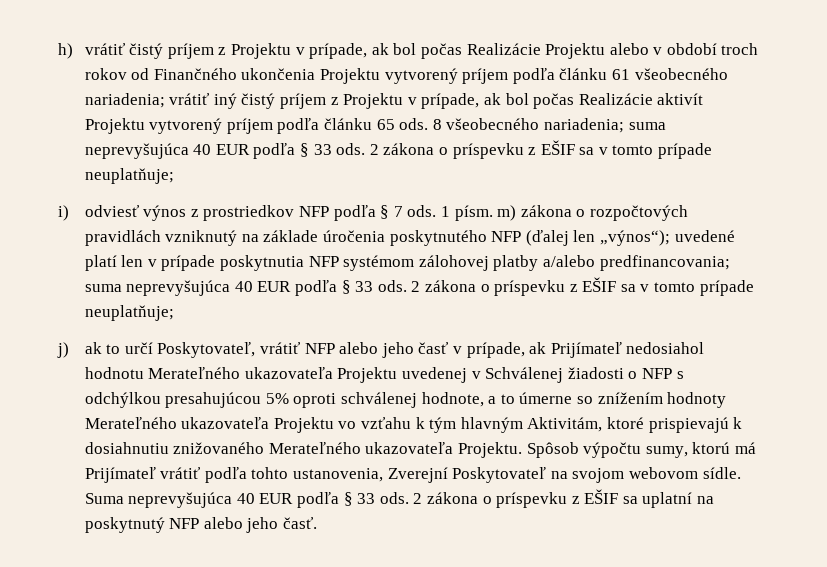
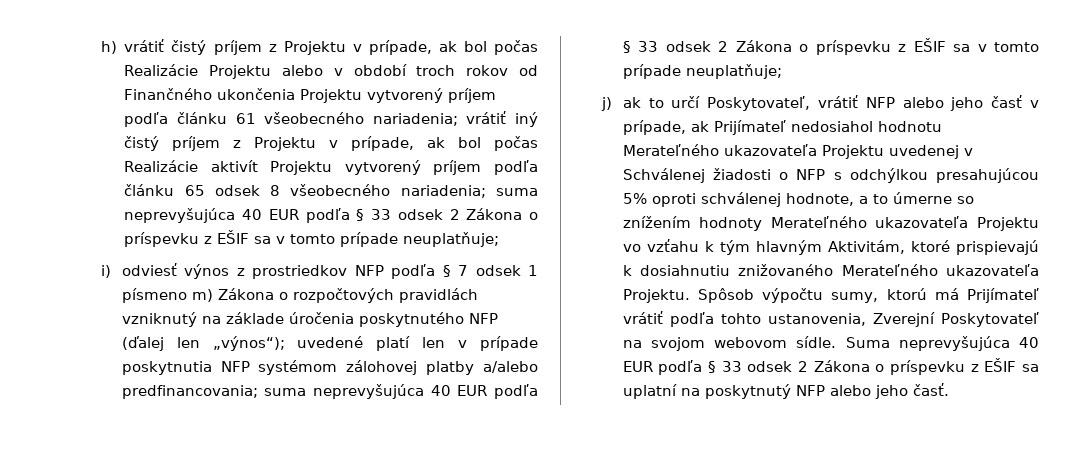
- vrátiť iný čistý príjem z Projektu v prípade, ak bol počas Realizácie aktivít Projektu vytvorený príjem podľa článku 65 ods. 8 všeobecného nariadenia; suma neprevyšujúca 40 EUR podľa § 33 ods. 2 zákona o príspevku z EŠIF sa v tomto prípade neuplatňuje;
+ vrátiť iný čistý príjem z Projektu v prípade, ak bol počas Realizácie aktivít Projektu vytvorený príjem podľa článku 65 odsek 8 všeobecného nariadenia; suma neprevyšujúca 40 EUR podľa § 33 odsek 2 Zákona o príspevku z EŠIF sa v tomto prípade neuplatňuje;
- i) odviesť výnos z prostriedkov NFP podľa § 7 ods. 1 písm. m) zákona o rozpočtových pravidlách vzniknutý na základe úročenia poskytnutého NFP (ďalej len „výnos“); uvedené platí len v prípade poskytnutia NFP systémom zálohovej platby a/alebo predfinancovania; suma neprevyšujúca 40 EUR podľa § 33 ods. 2 zákona o príspevku z EŠIF sa v tomto prípade neuplatňuje;
+ i) odviesť výnos z prostriedkov NFP podľa § 7 odsek 1 písmeno m) Zákona o rozpočtových pravidlách vzniknutý na základe úročenia poskytnutého NFP (ďalej len „výnos“); uvedené platí len v prípade poskytnutia NFP systémom zálohovej platby a/alebo predfinancovania; suma neprevyšujúca 40 EUR podľa § 33 odsek 2 Zákona o príspevku z EŠIF sa v tomto prípade neuplatňuje;
- Suma neprevyšujúca 40 EUR podľa § 33 ods. 2 zákona o príspevku z EŠIF sa uplatní na poskytnutý NFP alebo jeho časť.
+ Suma neprevyšujúca 40 EUR podľa § 33 odsek 2 Zákona o príspevku z EŠIF sa uplatní na poskytnutý NFP alebo jeho časť.

